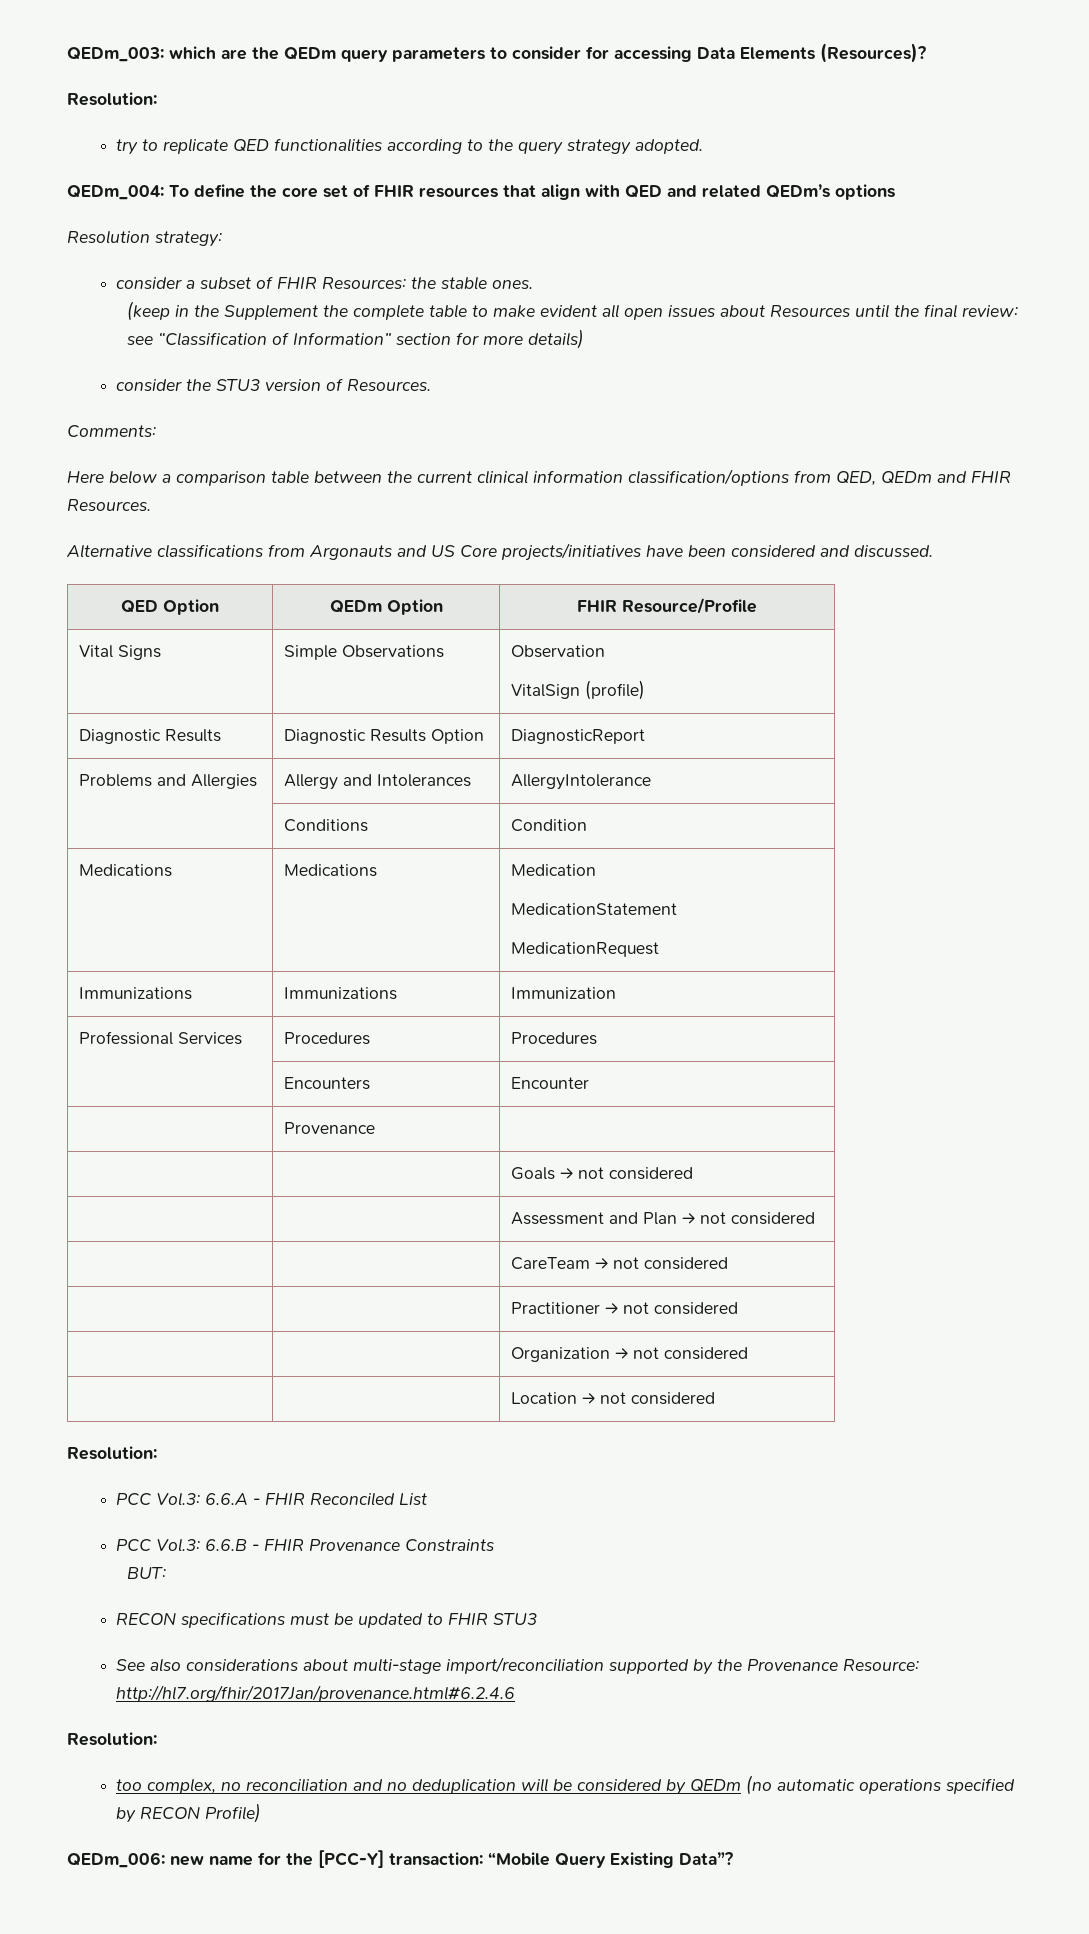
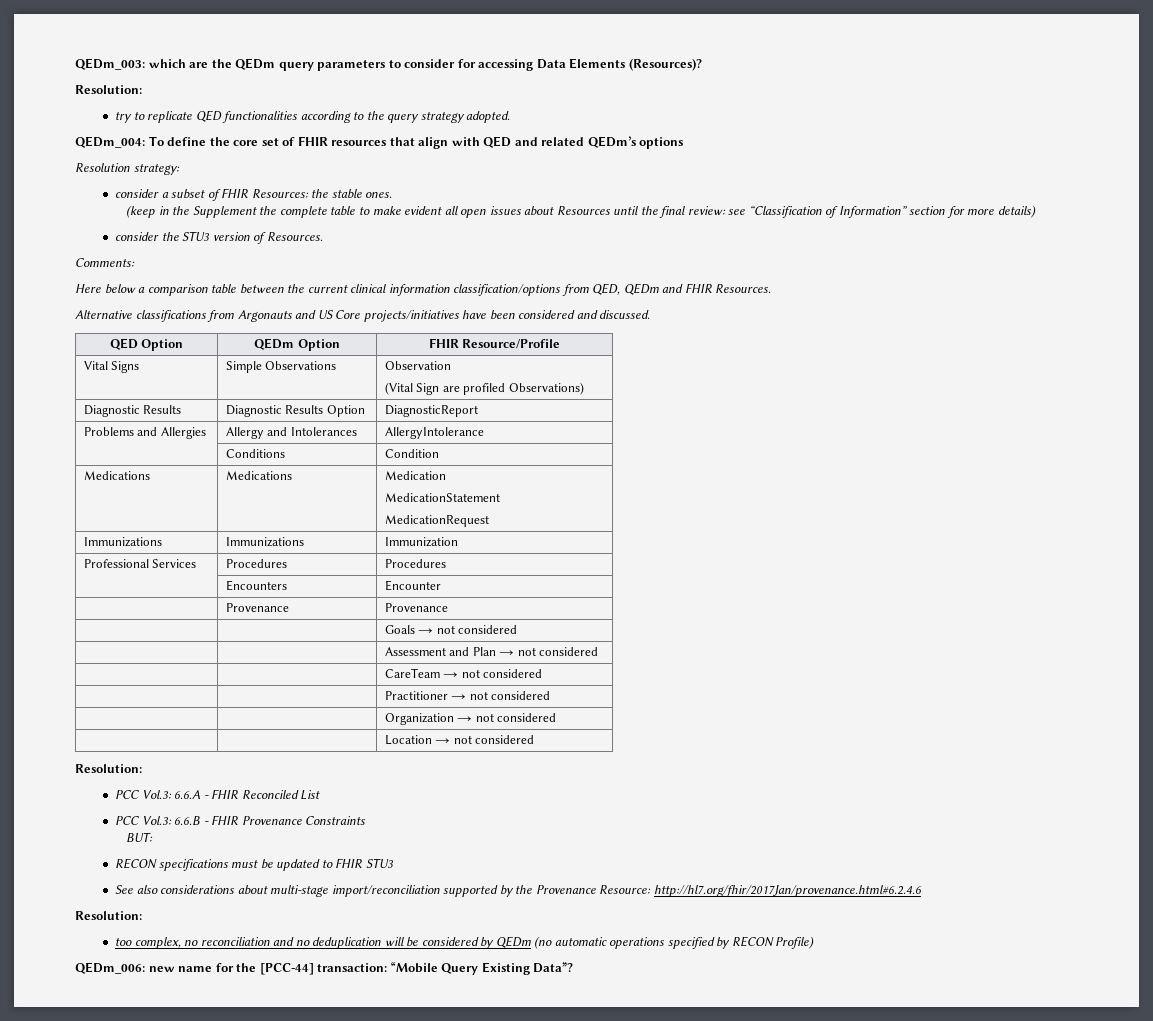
  Vital Signs | Simple Observations | Observation
- VitalSign (profile)
+ (Vital Sign are profiled Observations)
- | Provenance |
+ | Provenance | Provenance
- QEDm_006: new name for the [PCC-Y] transaction: “Mobile Query Existing Data”?
+ QEDm_006: new name for the [PCC-44] transaction: “Mobile Query Existing Data”?

